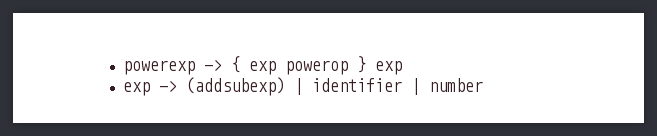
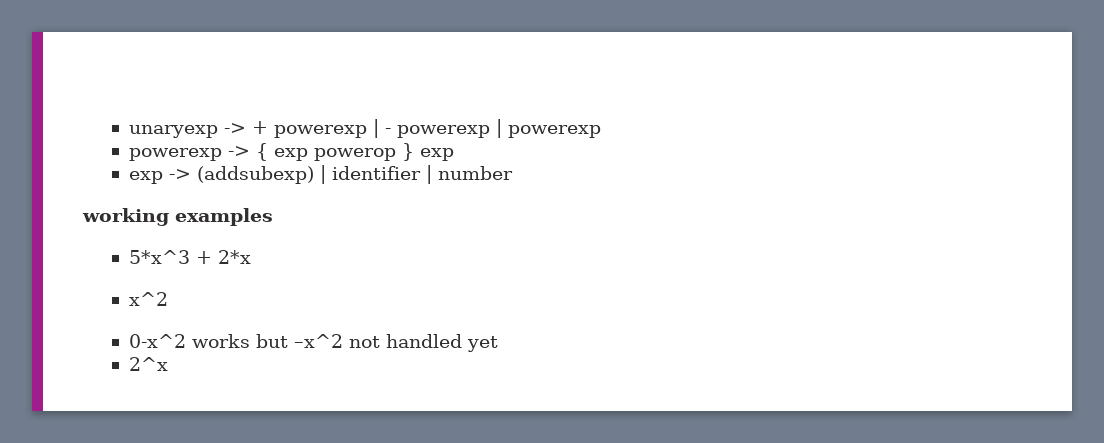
+ unaryexp -> + powerexp | - powerexp | powerexp
+ working examples
+ 5*x^3 + 2*x
+ x^2
+ 0-x^2 works but –x^2 not handled yet
+ 2^x

